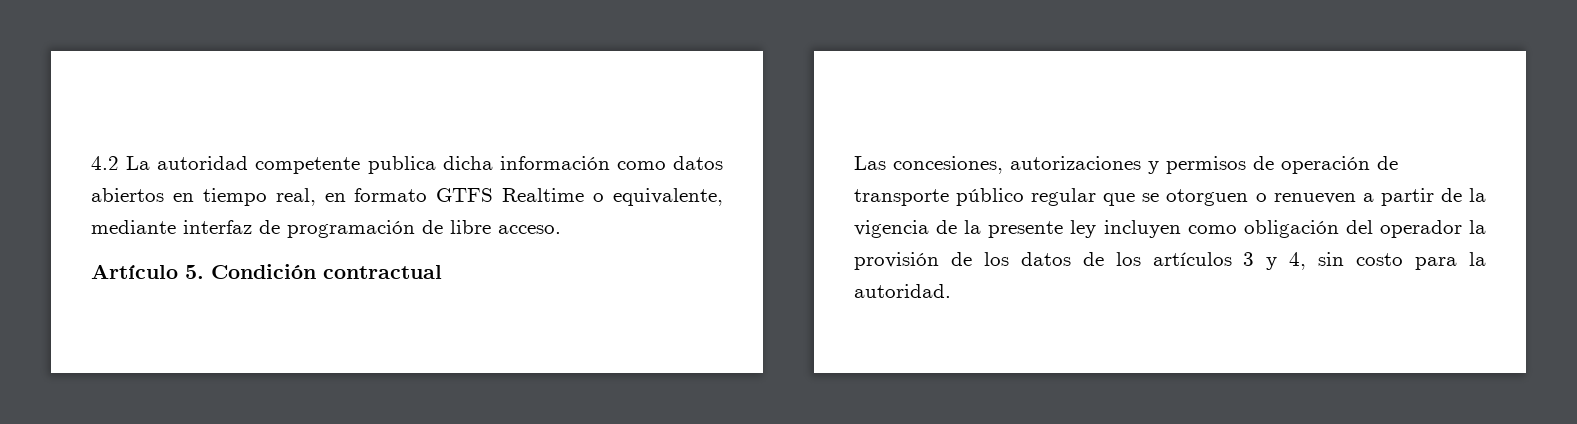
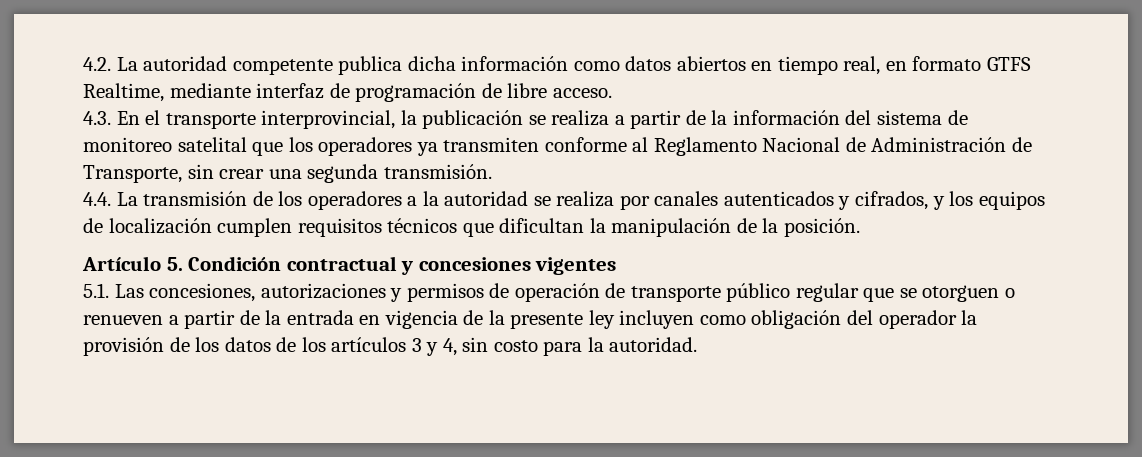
- 4.2 La autoridad competente publica dicha información como datos abiertos en tiempo real, en formato GTFS Realtime o equivalente, mediante interfaz de programación de libre acceso.
+ 4.2. La autoridad competente publica dicha información como datos abiertos en tiempo real, en formato GTFS Realtime, mediante interfaz de programación de libre acceso.
+ 4.3. En el transporte interprovincial, la publicación se realiza a partir de la información del sistema de monitoreo satelital que los operadores ya transmiten conforme al Reglamento Nacional de Administración de Transporte, sin crear una segunda transmisión.
+ 4.4. La transmisión de los operadores a la autoridad se realiza por canales autenticados y cifrados, y los equipos de localización cumplen requisitos técnicos que dificultan la manipulación de la posición.
- Artículo 5. Condición contractual
- Las concesiones, autorizaciones y permisos de operación de transporte público regular que se otorguen o renueven a partir de la vigencia de la presente ley incluyen como obligación del operador la provisión de los datos de los artículos 3 y 4, sin costo para la autoridad.
+ Artículo 5. Condición contractual y concesiones vigentes
+ 5.1. Las concesiones, autorizaciones y permisos de operación de transporte público regular que se otorguen o renueven a partir de la entrada en vigencia de la presente ley incluyen como obligación del operador la provisión de los datos de los artículos 3 y 4, sin costo para la autoridad.

